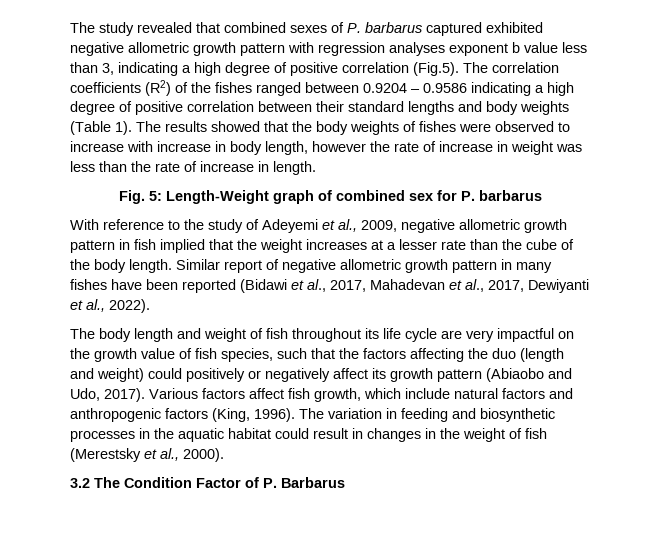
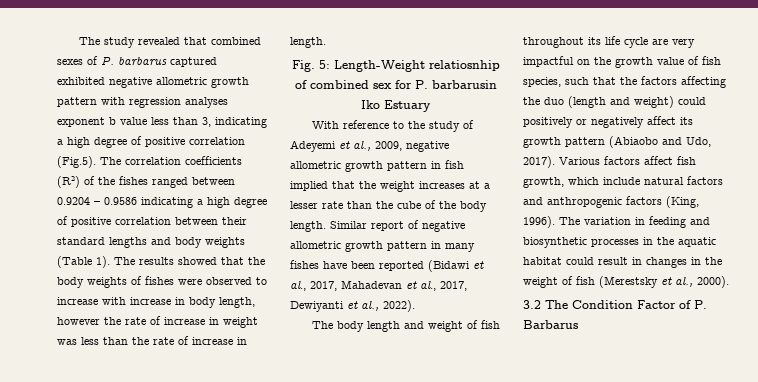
- Fig. 5: Length-Weight graph of combined sex for P. barbarus
+ Fig. 5: Length-Weight relatiosnhip of combined sex for P. barbarusin Iko Estuary

